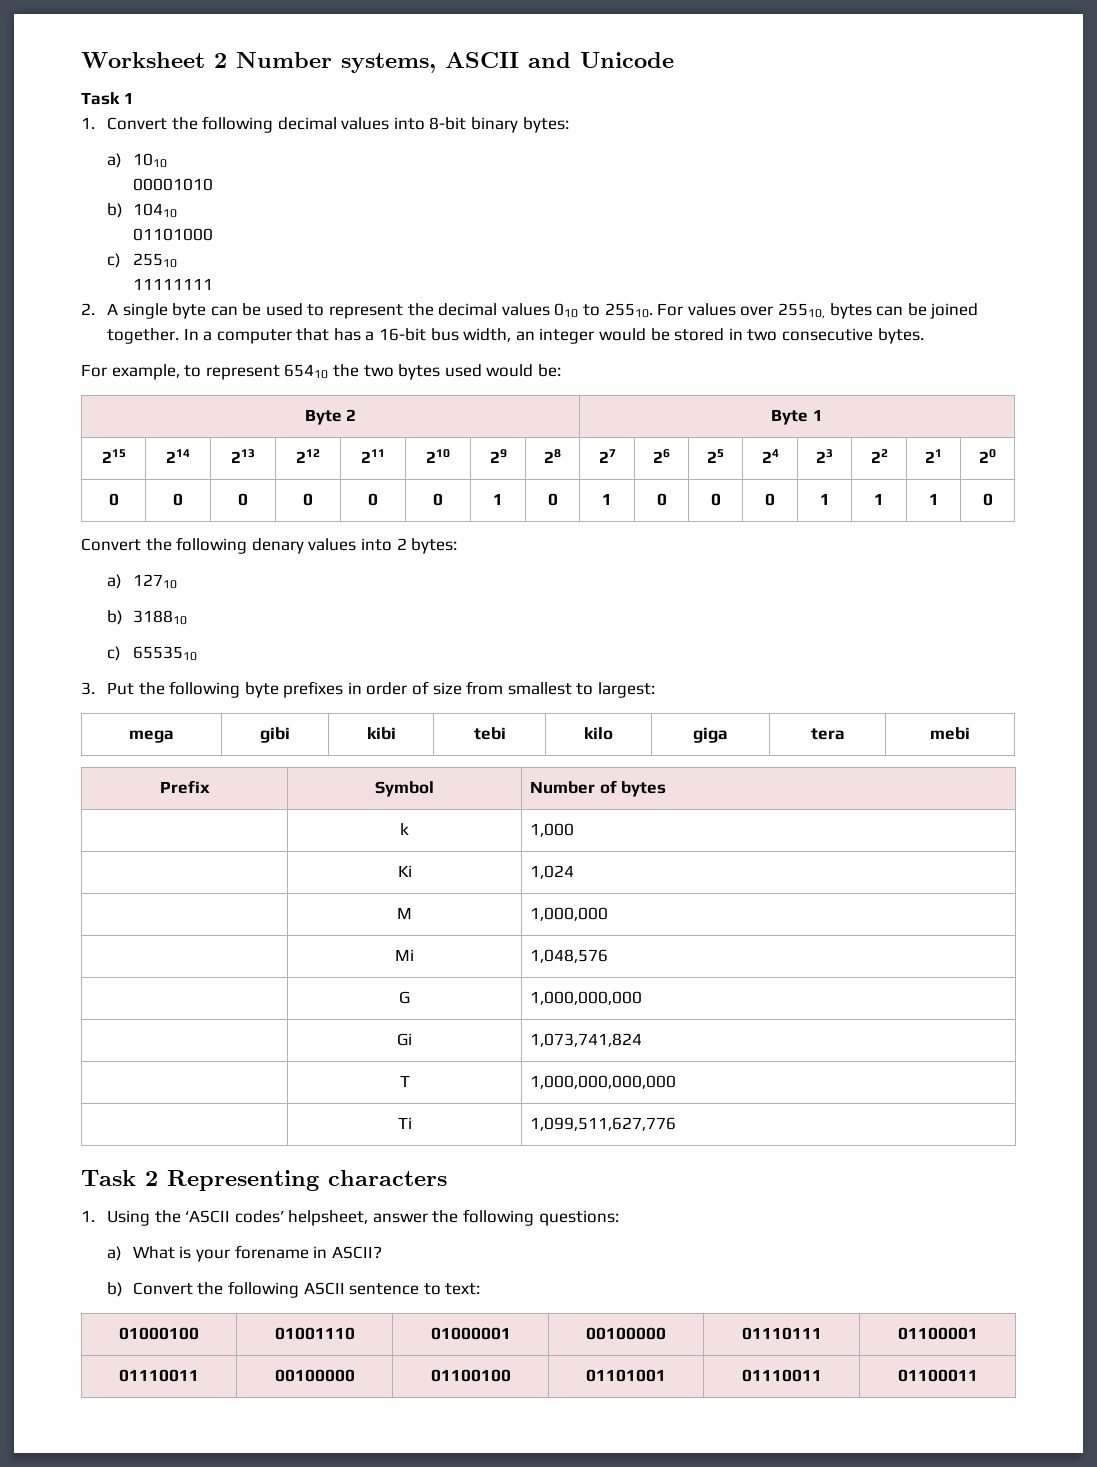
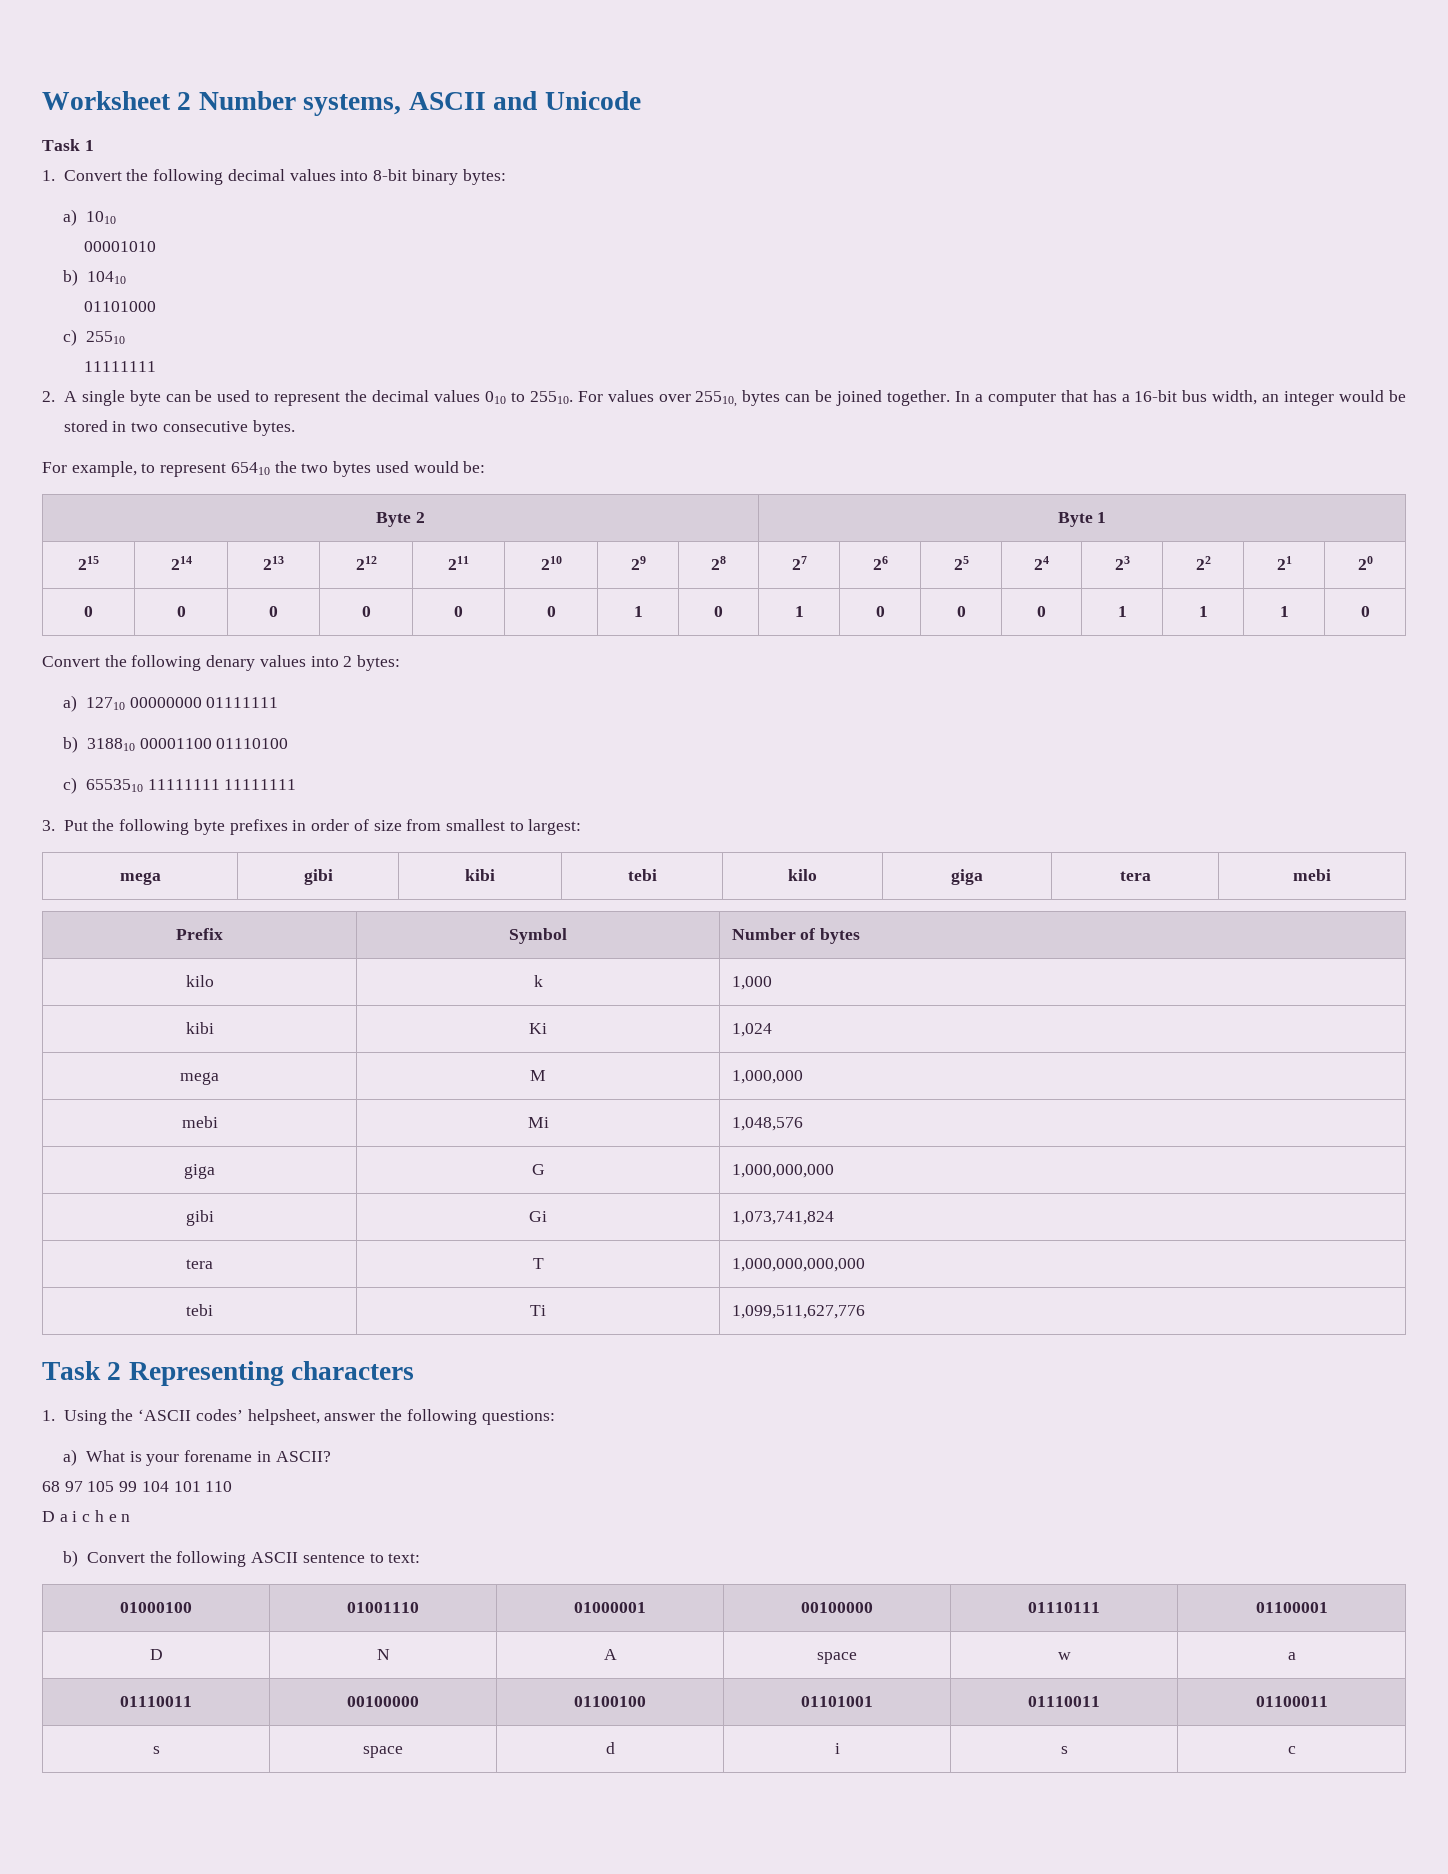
- a) 12710
+ a) 12710 00000000 01111111
- b) 318810
+ b) 318810 00001100 01110100
- c) 6553510
+ c) 6553510 11111111 11111111
- | k | 1,000
+ kilo | k | 1,000
- | Ki | 1,024
+ kibi | Ki | 1,024
- | M | 1,000,000
+ mega | M | 1,000,000
- | Mi | 1,048,576
+ mebi | Mi | 1,048,576
- | G | 1,000,000,000
+ giga | G | 1,000,000,000
- | Gi | 1,073,741,824
+ gibi | Gi | 1,073,741,824
- | T | 1,000,000,000,000
+ tera | T | 1,000,000,000,000
- | Ti | 1,099,511,627,776
+ tebi | Ti | 1,099,511,627,776
+ 68 97 105 99 104 101 110
+ D a i c h e n
+ D | N | A | space | w | a
+ s | space | d | i | s | c

